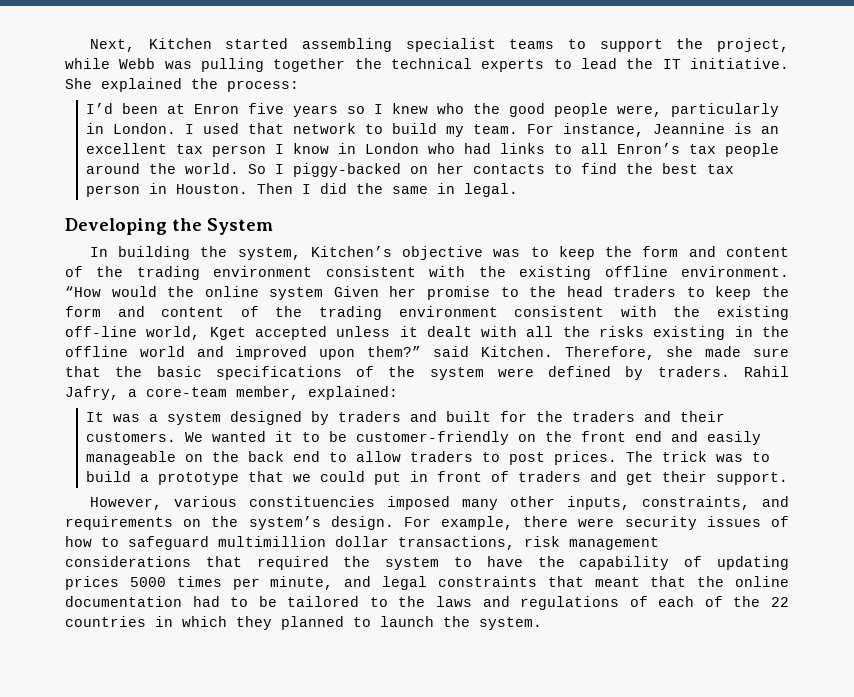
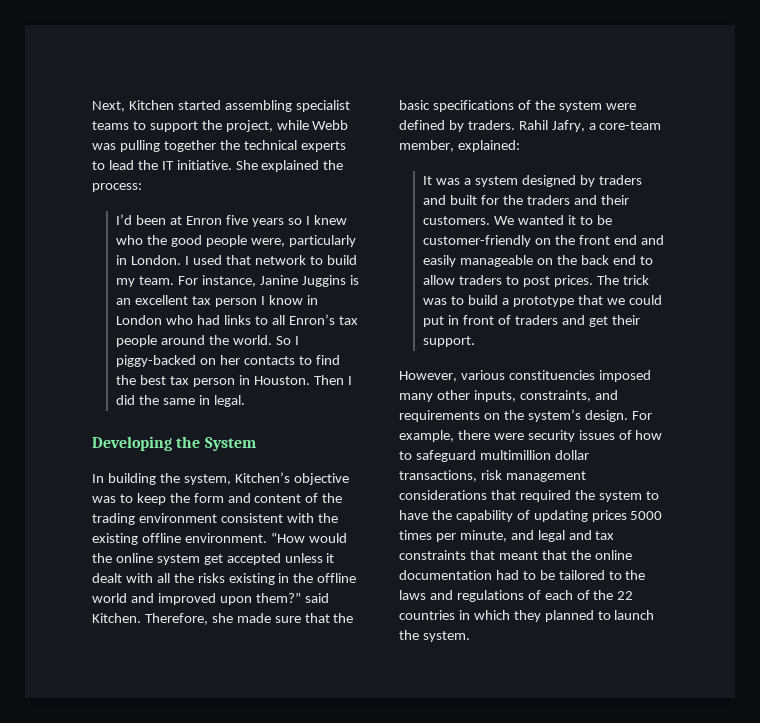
- For instance, Jeannine is an excellent tax person I know in London who had links to all Enron’s tax people around the world.
+ For instance, Janine Juggins is an excellent tax person I know in London who had links to all Enron’s tax people around the world.
- “How would the online system Given her promise to the head traders to keep the form and content of the trading environment consistent with the existing off-line world, Kget accepted unless it dealt with all the risks existing in the offline world and improved upon them?” said Kitchen.
+ “How would the online system get accepted unless it dealt with all the risks existing in the offline world and improved upon them?” said Kitchen.
- For example, there were security issues of how to safeguard multimillion dollar transactions, risk management considerations that required the system to have the capability of updating prices 5000 times per minute, and legal constraints that meant that the online documentation had to be tailored to the laws and regulations of each of the 22 countries in which they planned to launch the system.
+ For example, there were security issues of how to safeguard multimillion dollar transactions, risk management considerations that required the system to have the capability of updating prices 5000 times per minute, and legal and tax constraints that meant that the online documentation had to be tailored to the laws and regulations of each of the 22 countries in which they planned to launch the system.

